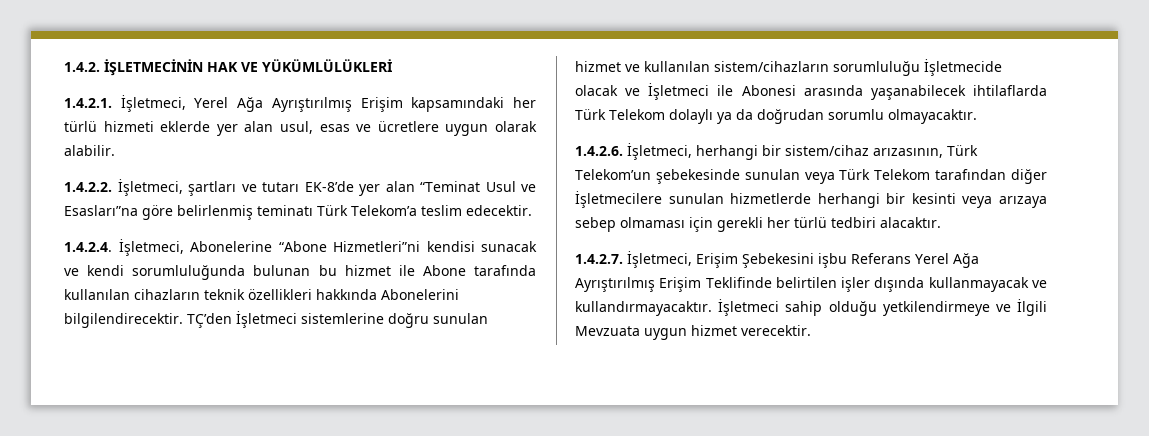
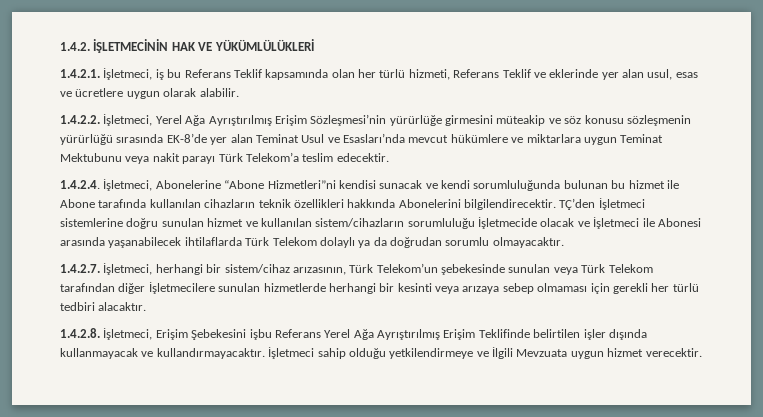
- 1.4.2.1. İşletmeci, Yerel Ağa Ayrıştırılmış Erişim kapsamındaki her türlü hizmeti eklerde yer alan usul, esas ve ücretlere uygun olarak alabilir.
+ 1.4.2.1. İşletmeci, iş bu Referans Teklif kapsamında olan her türlü hizmeti, Referans Teklif ve eklerinde yer alan usul, esas ve ücretlere uygun olarak alabilir.
- 1.4.2.2. İşletmeci, şartları ve tutarı EK-8’de yer alan “Teminat Usul ve Esasları”na göre belirlenmiş teminatı Türk Telekom’a teslim edecektir.
+ 1.4.2.2. İşletmeci, Yerel Ağa Ayrıştırılmış Erişim Sözleşmesi’nin yürürlüğe girmesini müteakip ve söz konusu sözleşmenin yürürlüğü sırasında EK-8’de yer alan Teminat Usul ve Esasları’nda mevcut hükümlere ve miktarlara uygun Teminat Mektubunu veya nakit parayı Türk Telekom’a teslim edecektir.
- 1.4.2.6. İşletmeci, herhangi bir sistem/cihaz arızasının, Türk Telekom’un şebekesinde sunulan veya Türk Telekom tarafından diğer İşletmecilere sunulan hizmetlerde herhangi bir kesinti veya arızaya sebep olmaması için gerekli her türlü tedbiri alacaktır.
+ 1.4.2.7. İşletmeci, herhangi bir sistem/cihaz arızasının, Türk Telekom’un şebekesinde sunulan veya Türk Telekom tarafından diğer İşletmecilere sunulan hizmetlerde herhangi bir kesinti veya arızaya sebep olmaması için gerekli her türlü tedbiri alacaktır.
- 1.4.2.7. İşletmeci, Erişim Şebekesini işbu Referans Yerel Ağa Ayrıştırılmış Erişim Teklifinde belirtilen işler dışında kullanmayacak ve kullandırmayacaktır.
+ 1.4.2.8. İşletmeci, Erişim Şebekesini işbu Referans Yerel Ağa Ayrıştırılmış Erişim Teklifinde belirtilen işler dışında kullanmayacak ve kullandırmayacaktır.

